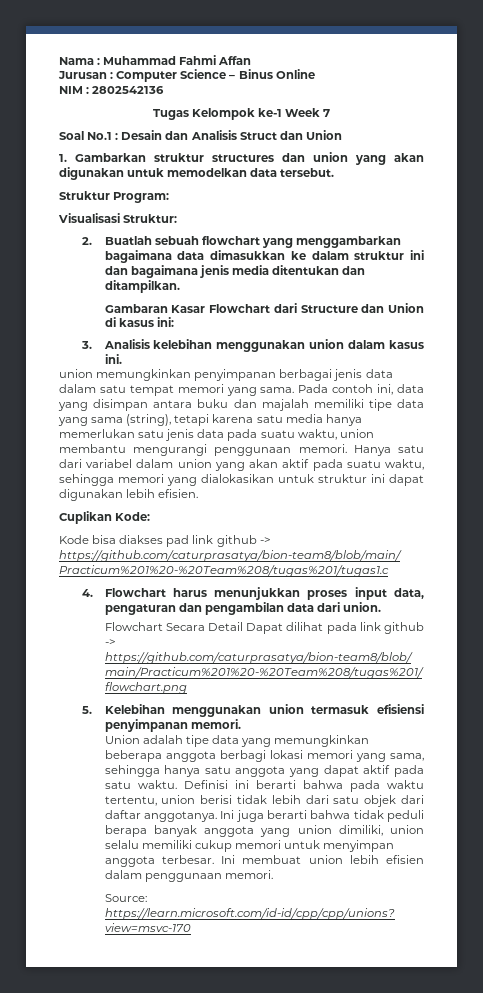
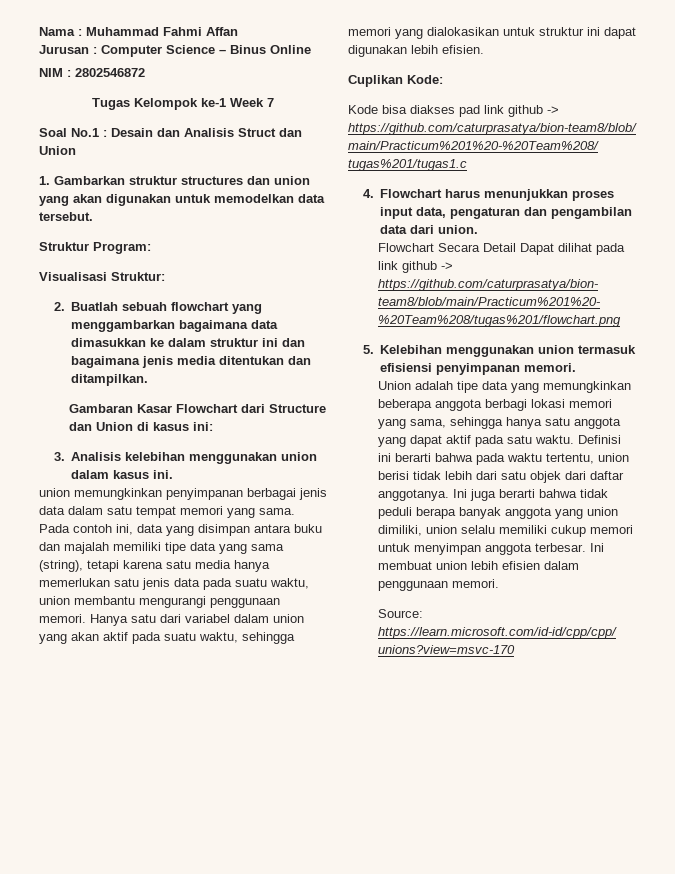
- NIM : 2802542136
+ NIM : 2802546872

